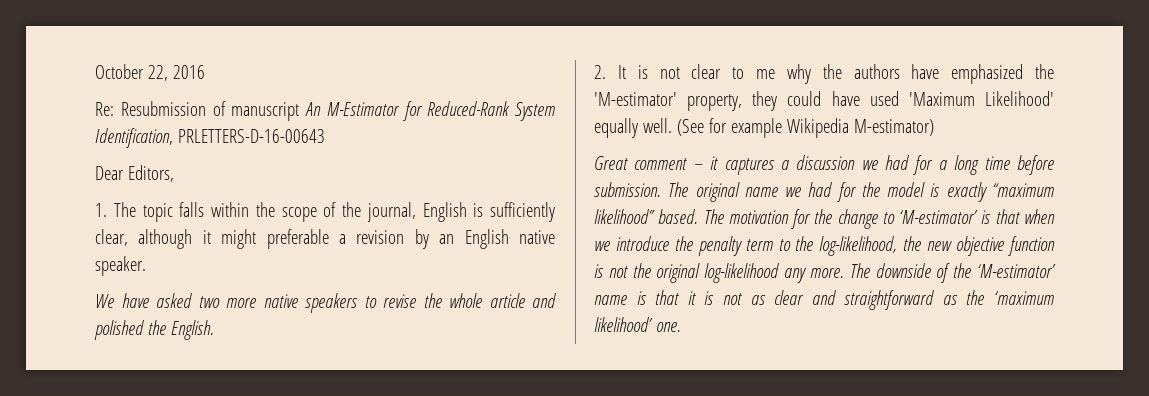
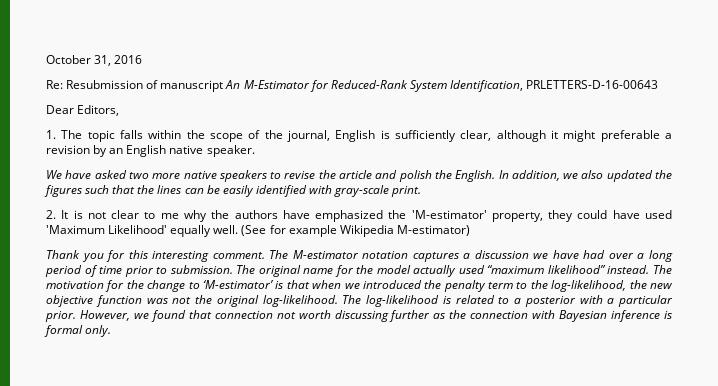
- October 22, 2016
+ October 31, 2016
- We have asked two more native speakers to revise the whole article and polished the English.
+ We have asked two more native speakers to revise the article and polish the English. In addition, we also updated the figures such that the lines can be easily identified with gray-scale print.
- Great comment – it captures a discussion we had for a long time before submission.
+ Thank you for this interesting comment. The M-estimator notation captures a discussion we have had over a long period of time prior to submission.
- The original name we had for the model is exactly “maximum likelihood” based.
+ The original name for the model actually used “maximum likelihood” instead.
- The motivation for the change to ‘M-estimator’ is that when we introduce the penalty term to the log-likelihood, the new objective function is not the original log-likelihood any more. The downside of the ‘M-estimator’ name is that it is not as clear and straightforward as the ‘maximum likelihood’ one.
+ The motivation for the change to ‘M-estimator’ is that when we introduced the penalty term to the log-likelihood, the new objective function was not the original log-likelihood. The log-likelihood is related to a posterior with a particular prior. However, we found that connection not worth discussing further as the connection with Bayesian inference is formal only.

